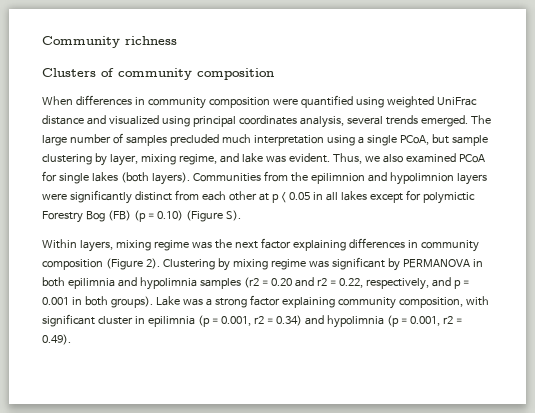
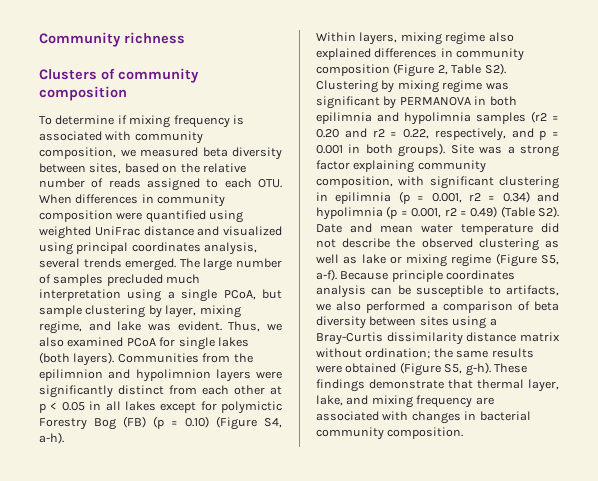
- When differences in community composition were quantified using weighted UniFrac distance and visualized using principal coordinates analysis, several trends emerged.
+ To determine if mixing frequency is associated with community composition, we measured beta diversity between sites, based on the relative number of reads assigned to each OTU. When differences in community composition were quantified using weighted UniFrac distance and visualized using principal coordinates analysis, several trends emerged.
- Communities from the epilimnion and hypolimnion layers were significantly distinct from each other at p < 0.05 in all lakes except for polymictic Forestry Bog (FB) (p = 0.10) (Figure S).
+ Communities from the epilimnion and hypolimnion layers were significantly distinct from each other at p < 0.05 in all lakes except for polymictic Forestry Bog (FB) (p = 0.10) (Figure S4, a-h).
- Within layers, mixing regime was the next factor explaining differences in community composition (Figure 2). Clustering by mixing regime was significant by PERMANOVA in both epilimnia and hypolimnia samples (r2 = 0.20 and r2 = 0.22, respectively, and p = 0.001 in both groups).
+ Within layers, mixing regime also explained differences in community composition (Figure 2, Table S2). Clustering by mixing regime was significant by PERMANOVA in both epilimnia and hypolimnia samples (r2 = 0.20 and r2 = 0.22, respectively, and p = 0.001 in both groups).
- Lake was a strong factor explaining community composition, with significant cluster in epilimnia (p = 0.001, r2 = 0.34) and hypolimnia (p = 0.001, r2 = 0.49).
+ Site was a strong factor explaining community composition, with significant clustering in epilimnia (p = 0.001, r2 = 0.34) and hypolimnia (p = 0.001, r2 = 0.49) (Table S2). Date and mean water temperature did not describe the observed clustering as well as lake or mixing regime (Figure S5, a-f). Because principle coordinates analysis can be susceptible to artifacts, we also performed a comparison of beta diversity between sites using a Bray-Curtis dissimilarity distance matrix without ordination; the same results were obtained (Figure S5, g-h). These findings demonstrate that thermal layer, lake, and mixing frequency are associated with changes in bacterial community composition.

